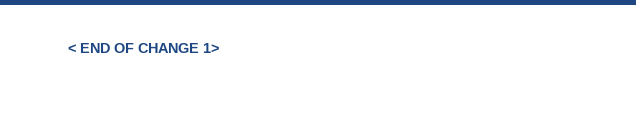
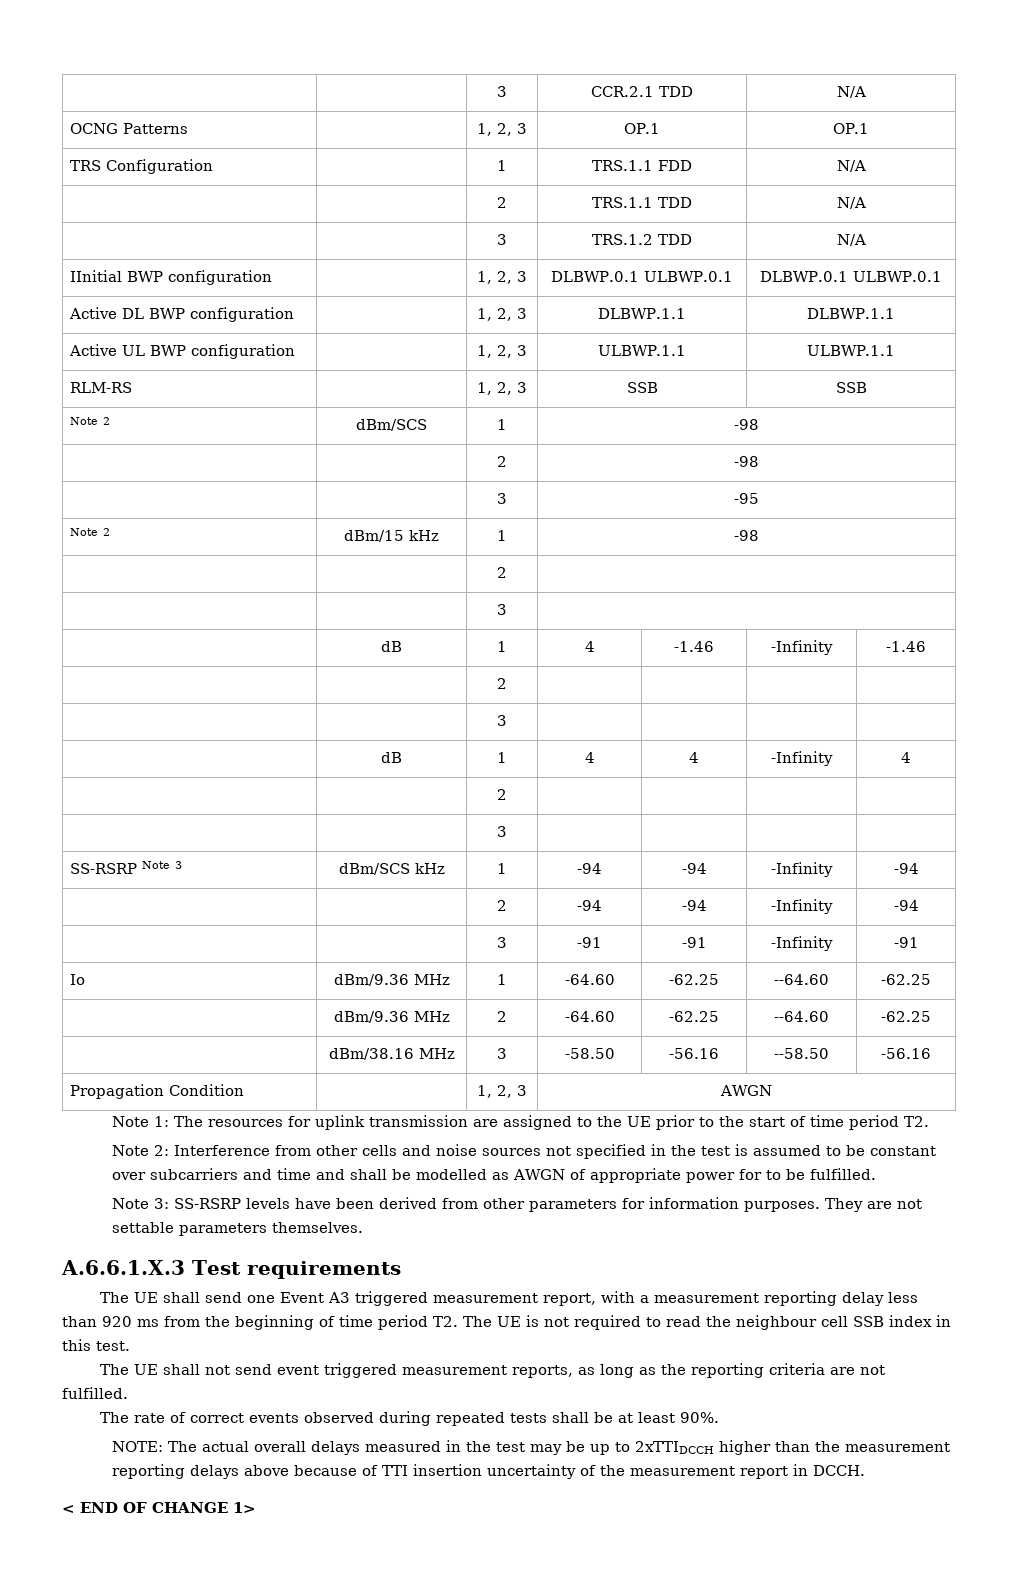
+ | | 3 | CCR.2.1 TDD | N/A
+ OCNG Patterns | | 1, 2, 3 | OP.1 | OP.1
+ TRS Configuration | | 1 | TRS.1.1 FDD | N/A
+ | | 2 | TRS.1.1 TDD | N/A
+ | | 3 | TRS.1.2 TDD | N/A
+ IInitial BWP configuration | | 1, 2, 3 | DLBWP.0.1 ULBWP.0.1 | DLBWP.0.1 ULBWP.0.1
+ Active DL BWP configuration | | 1, 2, 3 | DLBWP.1.1 | DLBWP.1.1
+ Active UL BWP configuration | | 1, 2, 3 | ULBWP.1.1 | ULBWP.1.1
+ RLM-RS | | 1, 2, 3 | SSB | SSB
+ Note 2 | dBm/SCS | 1 | -98
+ | | 2 | -98
+ | | 3 | -95
+ Note 2 | dBm/15 kHz | 1 | -98
+ | | 2 |
+ | | 3 |
+ | dB | 1 | 4 | -1.46 | -Infinity | -1.46
+ | | 2 | | | |
+ | | 3 | | | |
+ | dB | 1 | 4 | 4 | -Infinity | 4
+ | | 2 | | | |
+ | | 3 | | | |
+ SS-RSRP Note 3 | dBm/SCS kHz | 1 | -94 | -94 | -Infinity | -94
+ | | 2 | -94 | -94 | -Infinity | -94
+ | | 3 | -91 | -91 | -Infinity | -91
+ Io | dBm/9.36 MHz | 1 | -64.60 | -62.25 | --64.60 | -62.25
+ | dBm/9.36 MHz | 2 | -64.60 | -62.25 | --64.60 | -62.25
+ | dBm/38.16 MHz | 3 | -58.50 | -56.16 | --58.50 | -56.16
+ Propagation Condition | | 1, 2, 3 | AWGN
+ Note 1: The resources for uplink transmission are assigned to the UE prior to the start of time period T2.
+ Note 2: Interference from other cells and noise sources not specified in the test is assumed to be constant over subcarriers and time and shall be modelled as AWGN of appropriate power for to be fulfilled.
+ Note 3: SS-RSRP levels have been derived from other parameters for information purposes. They are not settable parameters themselves.
+ A.6.6.1.X.3 Test requirements
+ The UE shall send one Event A3 triggered measurement report, with a measurement reporting delay less than 920 ms from the beginning of time period T2. The UE is not required to read the neighbour cell SSB index in this test.
+ The UE shall not send event triggered measurement reports, as long as the reporting criteria are not fulfilled.
+ The rate of correct events observed during repeated tests shall be at least 90%.
+ NOTE: The actual overall delays measured in the test may be up to 2xTTIDCCH higher than the measurement reporting delays above because of TTI insertion uncertainty of the measurement report in DCCH.

